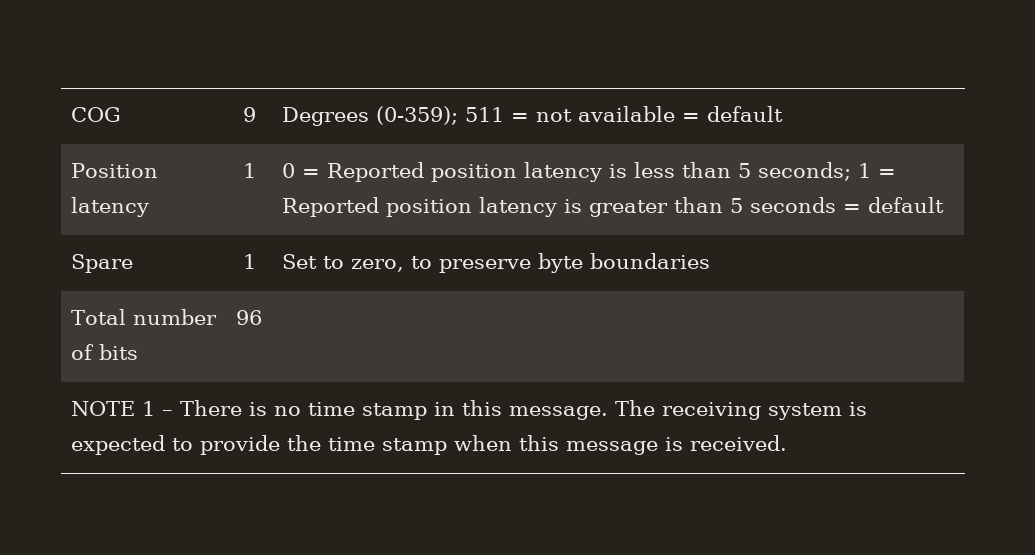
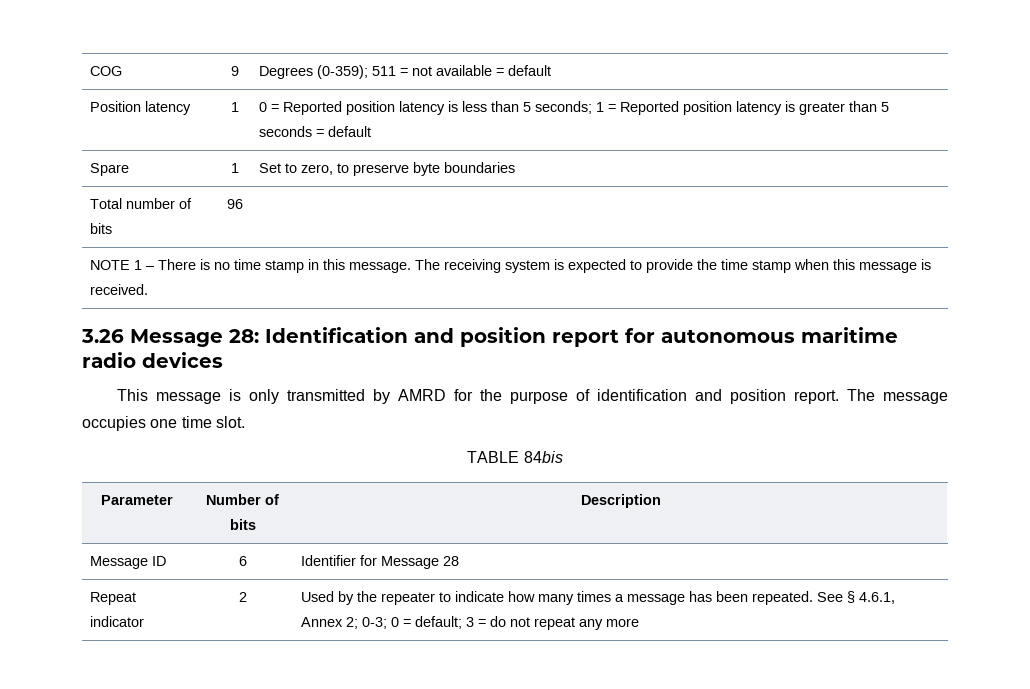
+ 3.26 Message 28: Identification and position report for autonomous maritime radio devices
+ This message is only transmitted by AMRD for the purpose of identification and position report. The message occupies one time slot.
+ TABLE 84bis
+ Parameter | Number of bits | Description
+ Message ID | 6 | Identifier for Message 28
+ Repeat indicator | 2 | Used by the repeater to indicate how many times a message has been repeated. See § 4.6.1, Annex 2; 0-3; 0 = default; 3 = do not repeat any more

